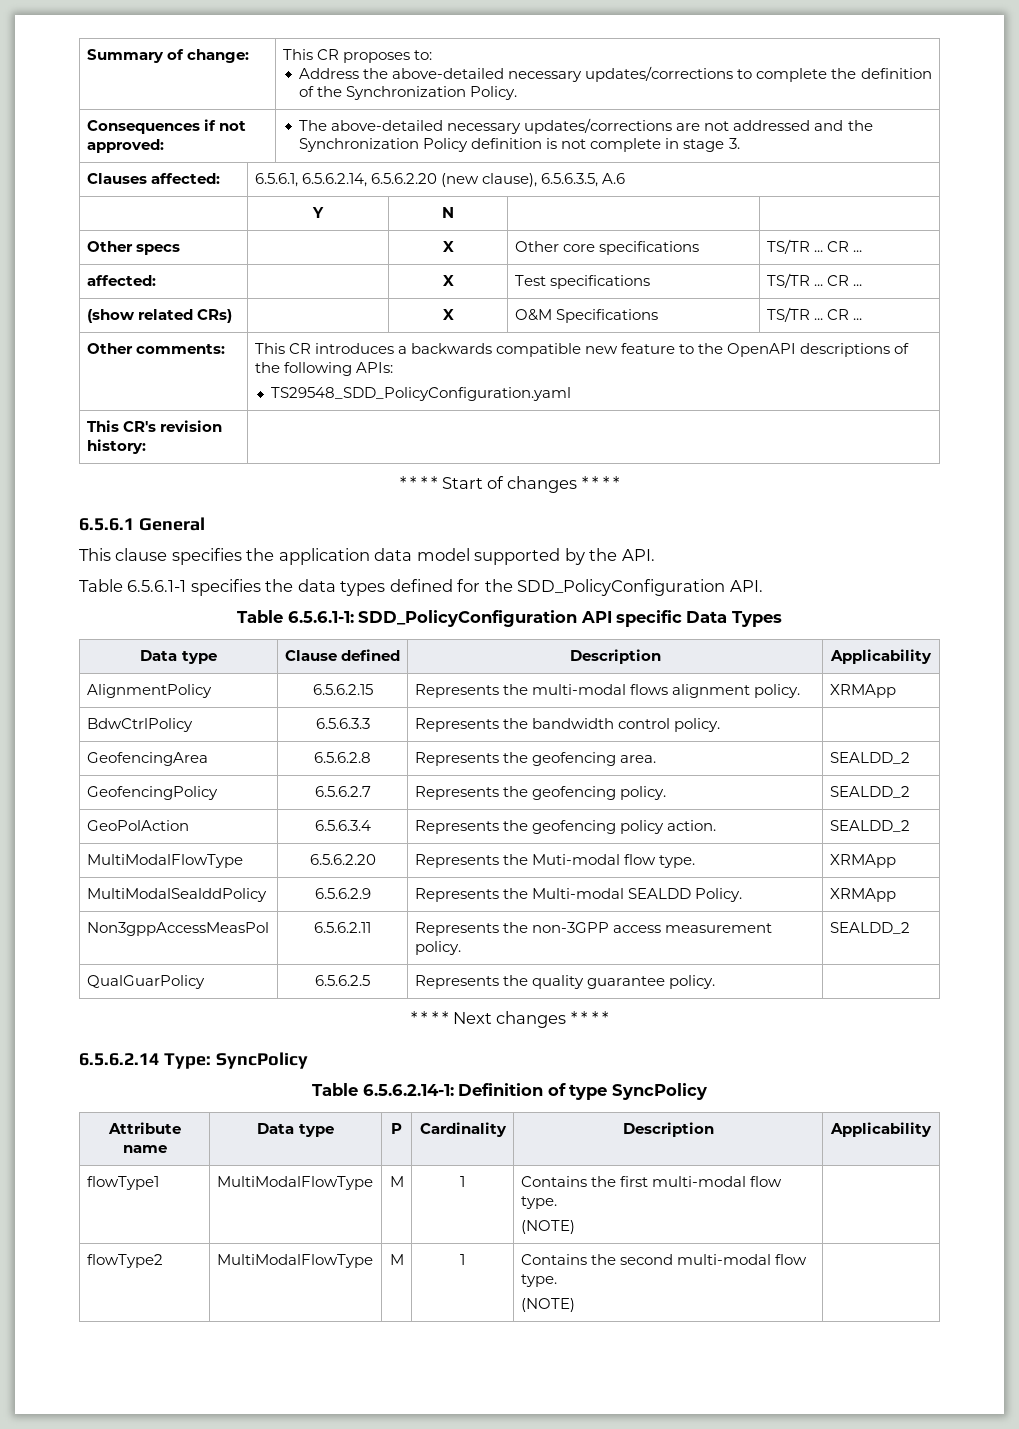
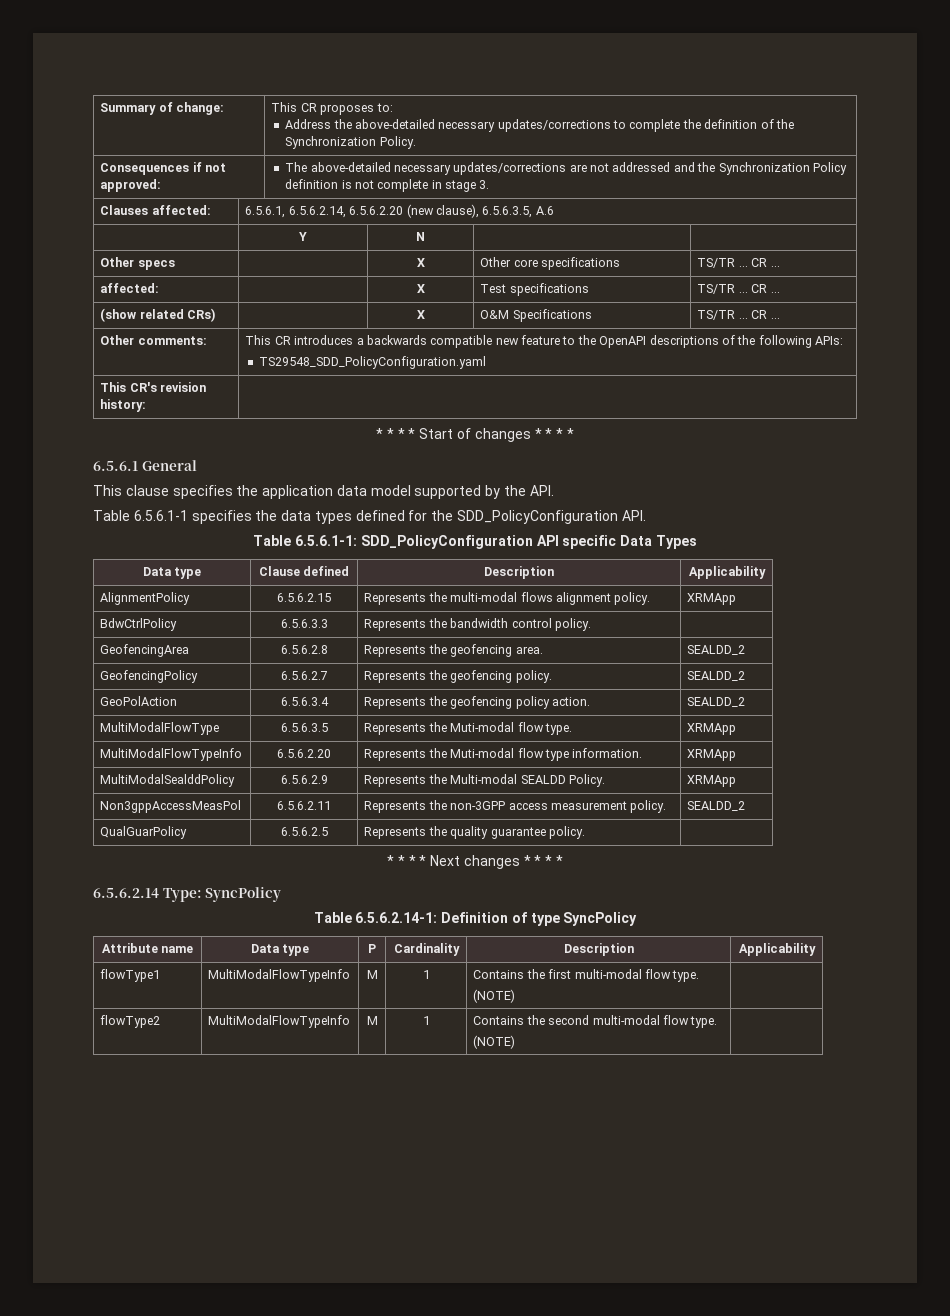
- MultiModalFlowType | 6.5.6.2.20 | Represents the Muti-modal flow type. | XRMApp
+ MultiModalFlowType | 6.5.6.3.5 | Represents the Muti-modal flow type. | XRMApp
+ MultiModalFlowTypeInfo | 6.5.6.2.20 | Represents the Muti-modal flow type information. | XRMApp
- flowType1 | MultiModalFlowType | M | 1 | Contains the first multi-modal flow type.
+ flowType1 | MultiModalFlowTypeInfo | M | 1 | Contains the first multi-modal flow type.
- flowType2 | MultiModalFlowType | M | 1 | Contains the second multi-modal flow type.
+ flowType2 | MultiModalFlowTypeInfo | M | 1 | Contains the second multi-modal flow type.

